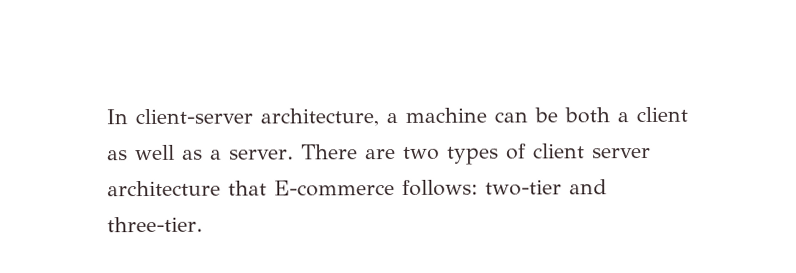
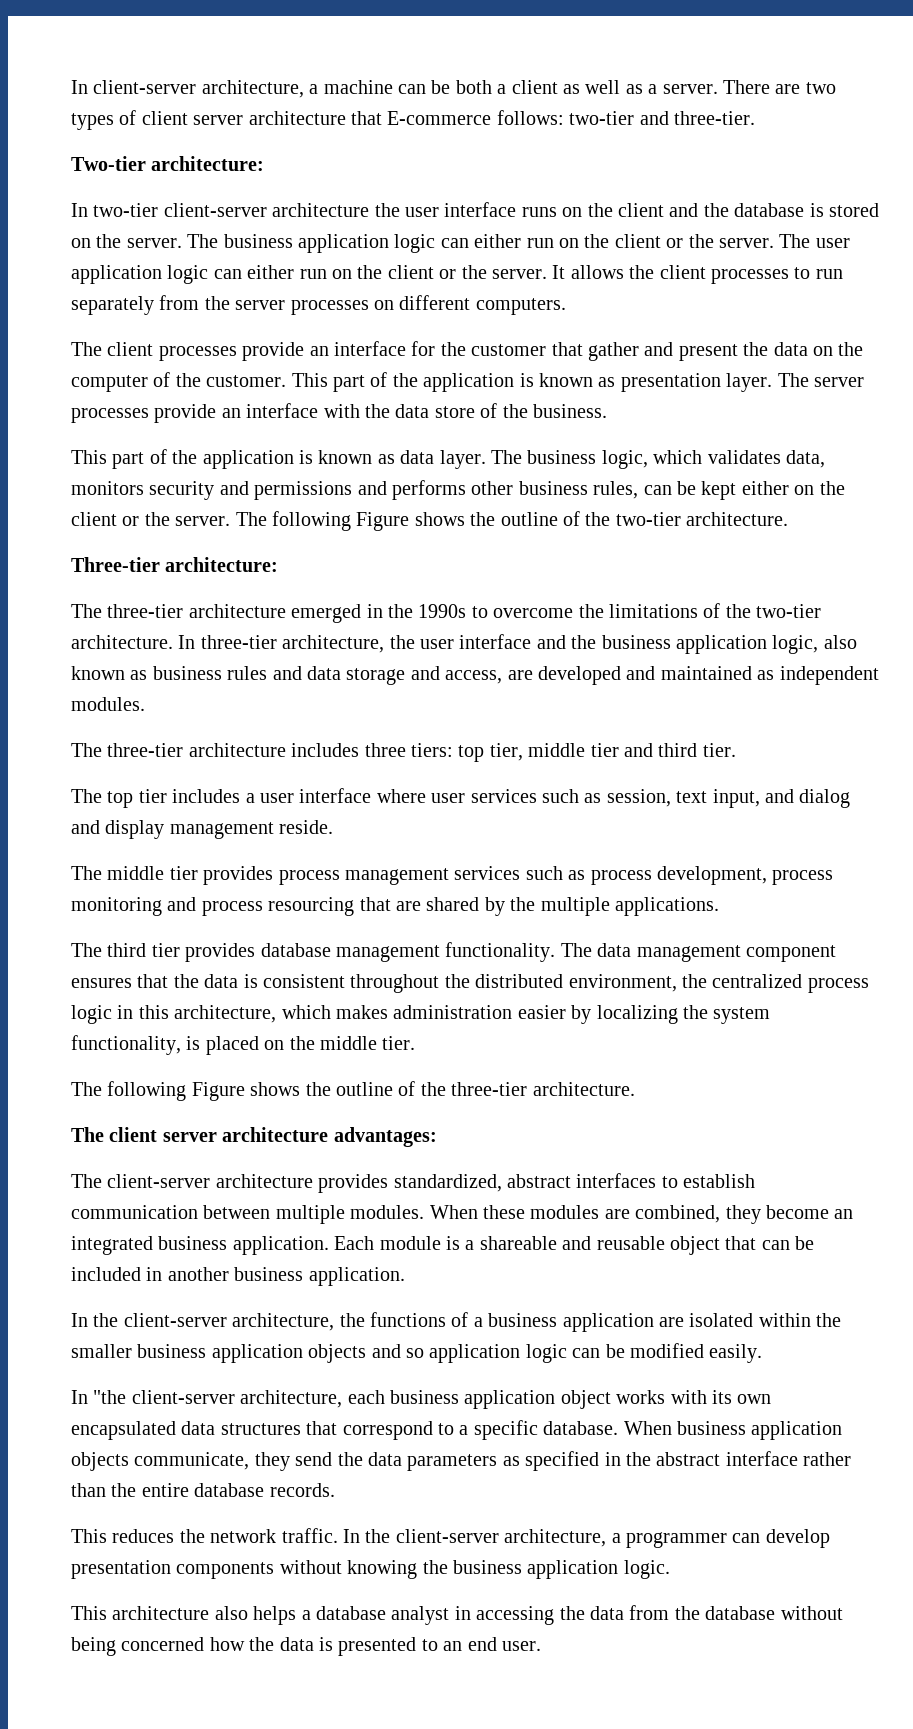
+ Two-tier architecture:
+ In two-tier client-server architecture the user interface runs on the client and the database is stored on the server. The business application logic can either run on the client or the server. The user application logic can either run on the client or the server. It allows the client processes to run separately from the server processes on different computers.
+ The client processes provide an interface for the customer that gather and present the data on the computer of the customer. This part of the application is known as presentation layer. The server processes provide an interface with the data store of the business.
+ This part of the application is known as data layer. The business logic, which validates data, monitors security and permissions and performs other business rules, can be kept either on the client or the server. The following Figure shows the outline of the two-tier architecture.
+ Three-tier architecture:
+ The three-tier architecture emerged in the 1990s to overcome the limitations of the two-tier architecture. In three-tier architecture, the user interface and the business application logic, also known as business rules and data storage and access, are developed and maintained as independent modules.
+ The three-tier architecture includes three tiers: top tier, middle tier and third tier.
+ The top tier includes a user interface where user services such as session, text input, and dialog and display management reside.
+ The middle tier provides process management services such as process development, process monitoring and process resourcing that are shared by the multiple applications.
+ The third tier provides database management functionality. The data management component ensures that the data is consistent throughout the distributed environment, the centralized process logic in this architecture, which makes administration easier by localizing the system functionality, is placed on the middle tier.
+ The following Figure shows the outline of the three-tier architecture.
+ The client server architecture advantages:
+ The client-server architecture provides standardized, abstract interfaces to establish communication between multiple modules. When these modules are combined, they become an integrated business application. Each module is a shareable and reusable object that can be included in another business application.
+ In the client-server architecture, the functions of a business application are isolated within the smaller business application objects and so application logic can be modified easily.
+ In "the client-server architecture, each business application object works with its own encapsulated data structures that correspond to a specific database. When business application objects communicate, they send the data parameters as specified in the abstract interface rather than the entire database records.
+ This reduces the network traffic. In the client-server architecture, a programmer can develop presentation components without knowing the business application logic.
+ This architecture also helps a database analyst in accessing the data from the database without being concerned how the data is presented to an end user.

